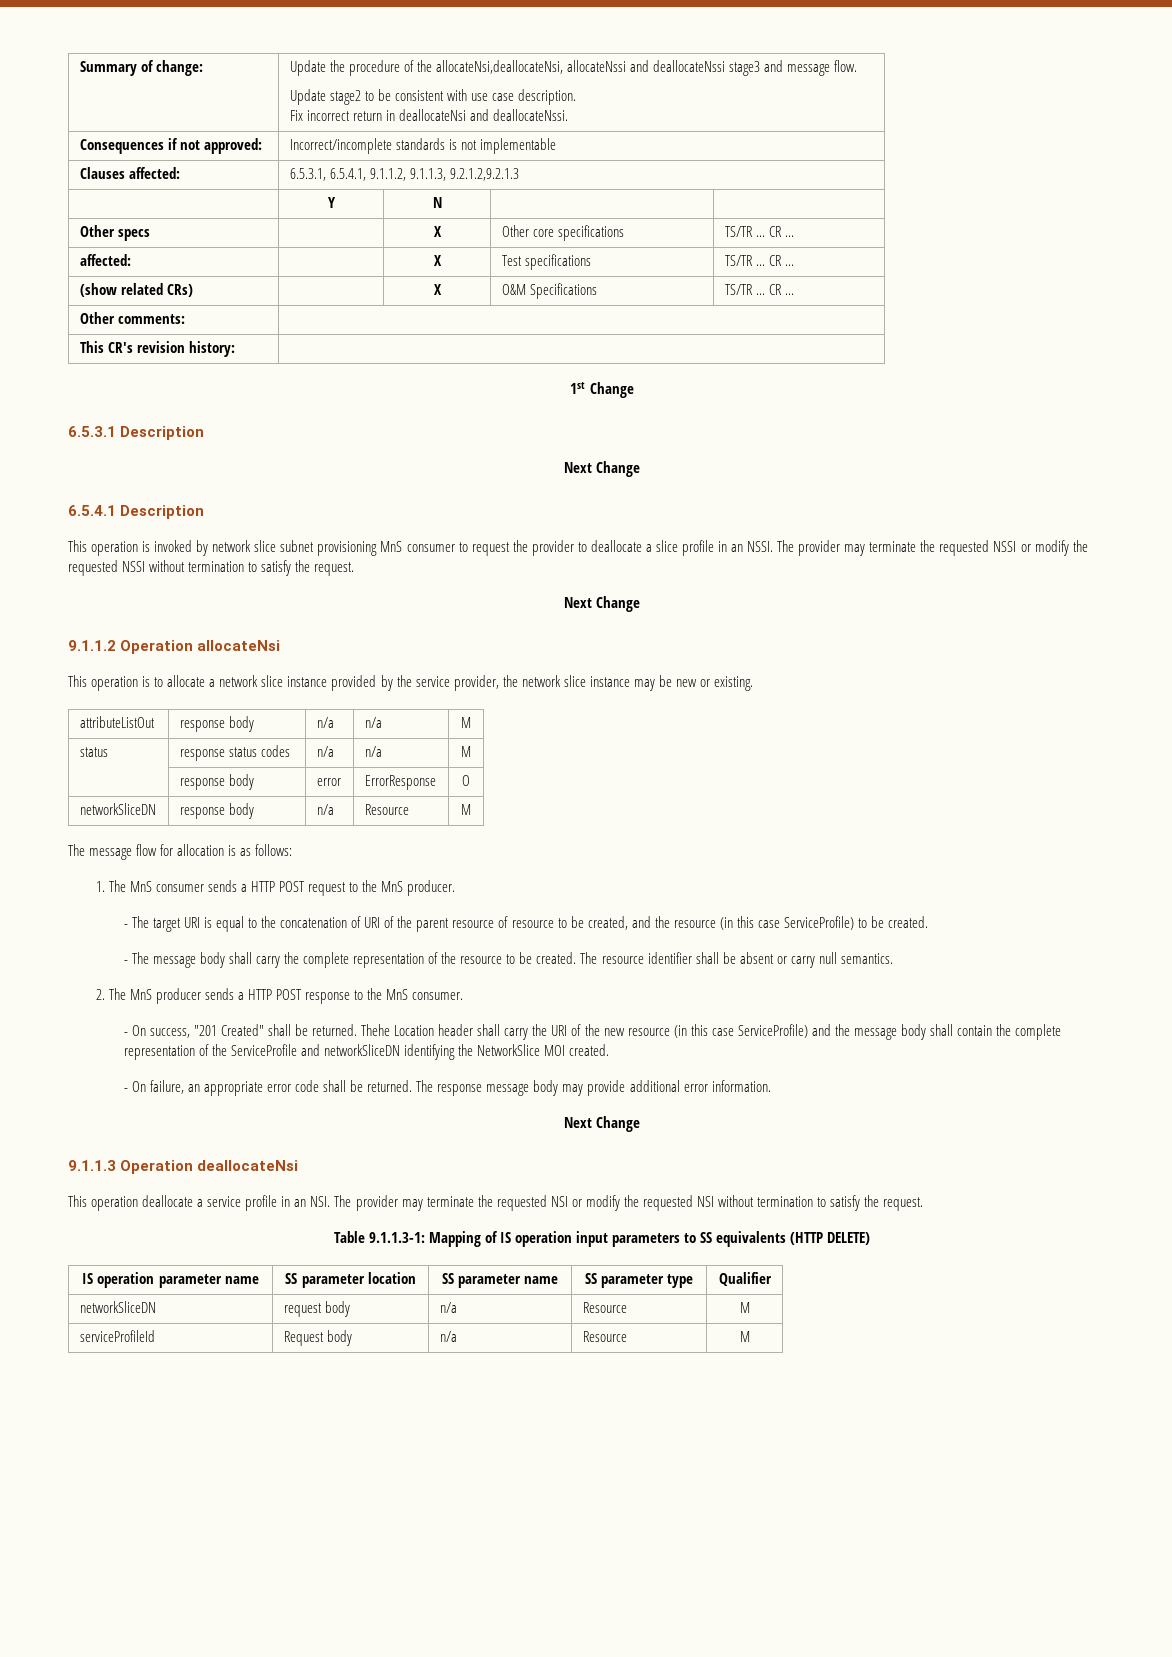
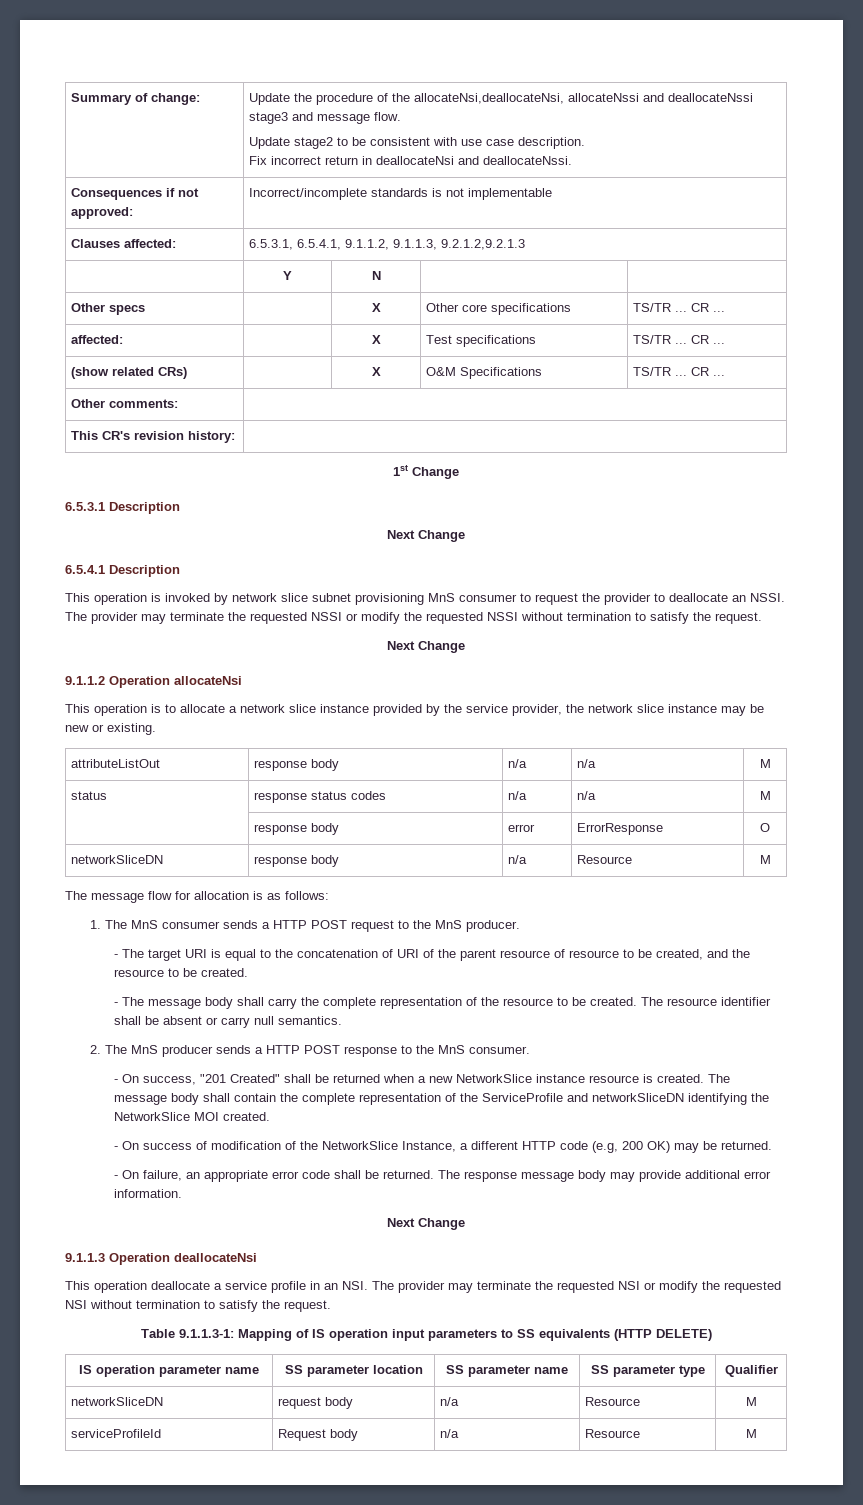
- This operation is invoked by network slice subnet provisioning MnS consumer to request the provider to deallocate a slice profile in an NSSI.
+ This operation is invoked by network slice subnet provisioning MnS consumer to request the provider to deallocate an NSSI.
- - The target URI is equal to the concatenation of URI of the parent resource of resource to be created, and the resource (in this case ServiceProfile) to be created.
+ - The target URI is equal to the concatenation of URI of the parent resource of resource to be created, and the resource to be created.
- - On success, "201 Created" shall be returned. Thehe Location header shall carry the URI of the new resource (in this case ServiceProfile) and the message body shall contain the complete representation of the ServiceProfile and networkSliceDN identifying the NetworkSlice MOI created.
+ - On success, "201 Created" shall be returned when a new NetworkSlice instance resource is created. The message body shall contain the complete representation of the ServiceProfile and networkSliceDN identifying the NetworkSlice MOI created.
+ - On success of modification of the NetworkSlice Instance, a different HTTP code (e.g, 200 OK) may be returned.

